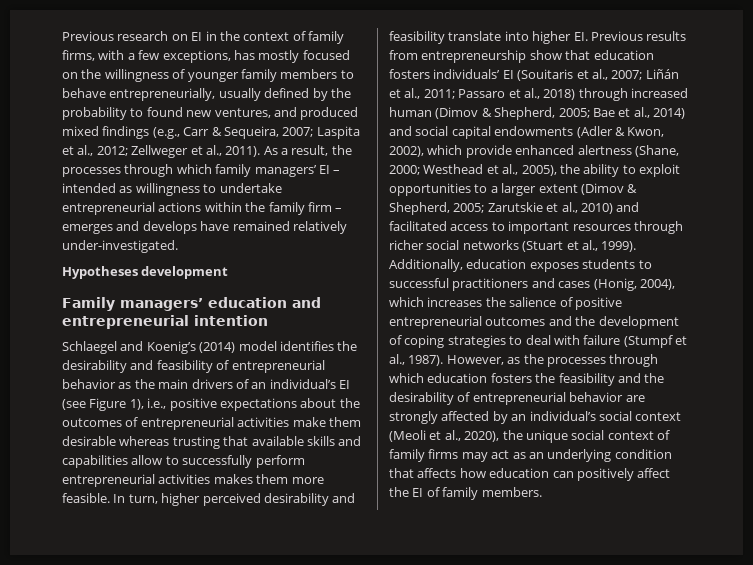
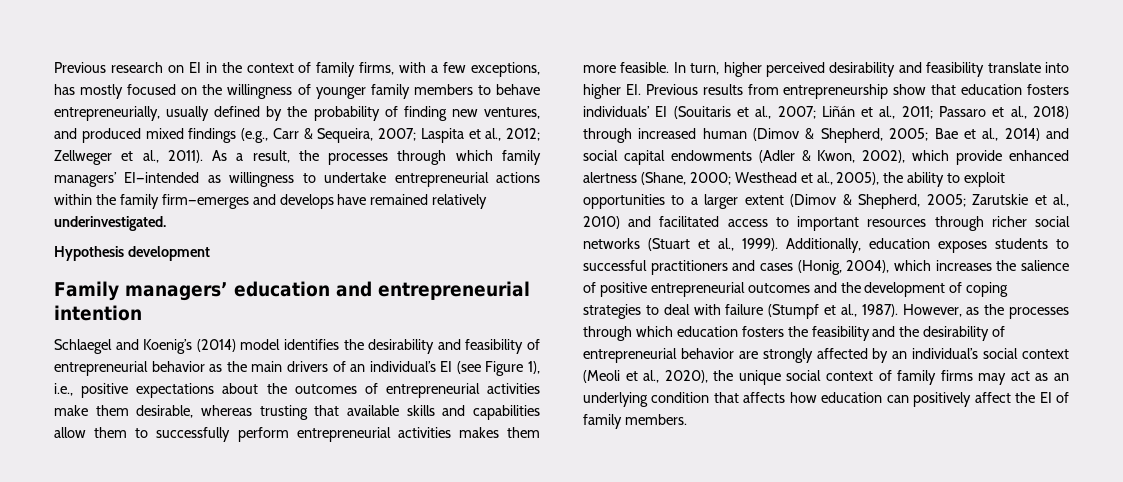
- Previous research on EI in the context of family firms, with a few exceptions, has mostly focused on the willingness of younger family members to behave entrepreneurially, usually defined by the probability to found new ventures, and produced mixed findings (e.g., Carr & Sequeira, 2007; Laspita et al., 2012; Zellweger et al., 2011).
+ Previous research on EI in the context of family firms, with a few exceptions, has mostly focused on the willingness of younger family members to behave entrepreneurially, usually defined by the probability of finding new ventures, and produced mixed findings (e.g., Carr & Sequeira, 2007; Laspita et al., 2012; Zellweger et al., 2011).
- As a result, the processes through which family managers’ EI – intended as willingness to undertake entrepreneurial actions within the family firm – emerges and develops have remained relatively under-investigated.
- Hypotheses development
+ As a result, the processes through which family managers’ EI—intended as willingness to undertake entrepreneurial actions within the family firm—emerges and develops have remained relatively underinvestigated.
+ Hypothesis development
- Schlaegel and Koenig’s (2014) model identifies the desirability and feasibility of entrepreneurial behavior as the main drivers of an individual’s EI (see Figure 1), i.e., positive expectations about the outcomes of entrepreneurial activities make them desirable whereas trusting that available skills and capabilities allow to successfully perform entrepreneurial activities makes them more feasible.
+ Schlaegel and Koenig’s (2014) model identifies the desirability and feasibility of entrepreneurial behavior as the main drivers of an individual’s EI (see Figure 1), i.e., positive expectations about the outcomes of entrepreneurial activities make them desirable, whereas trusting that available skills and capabilities allow them to successfully perform entrepreneurial activities makes them more feasible.

